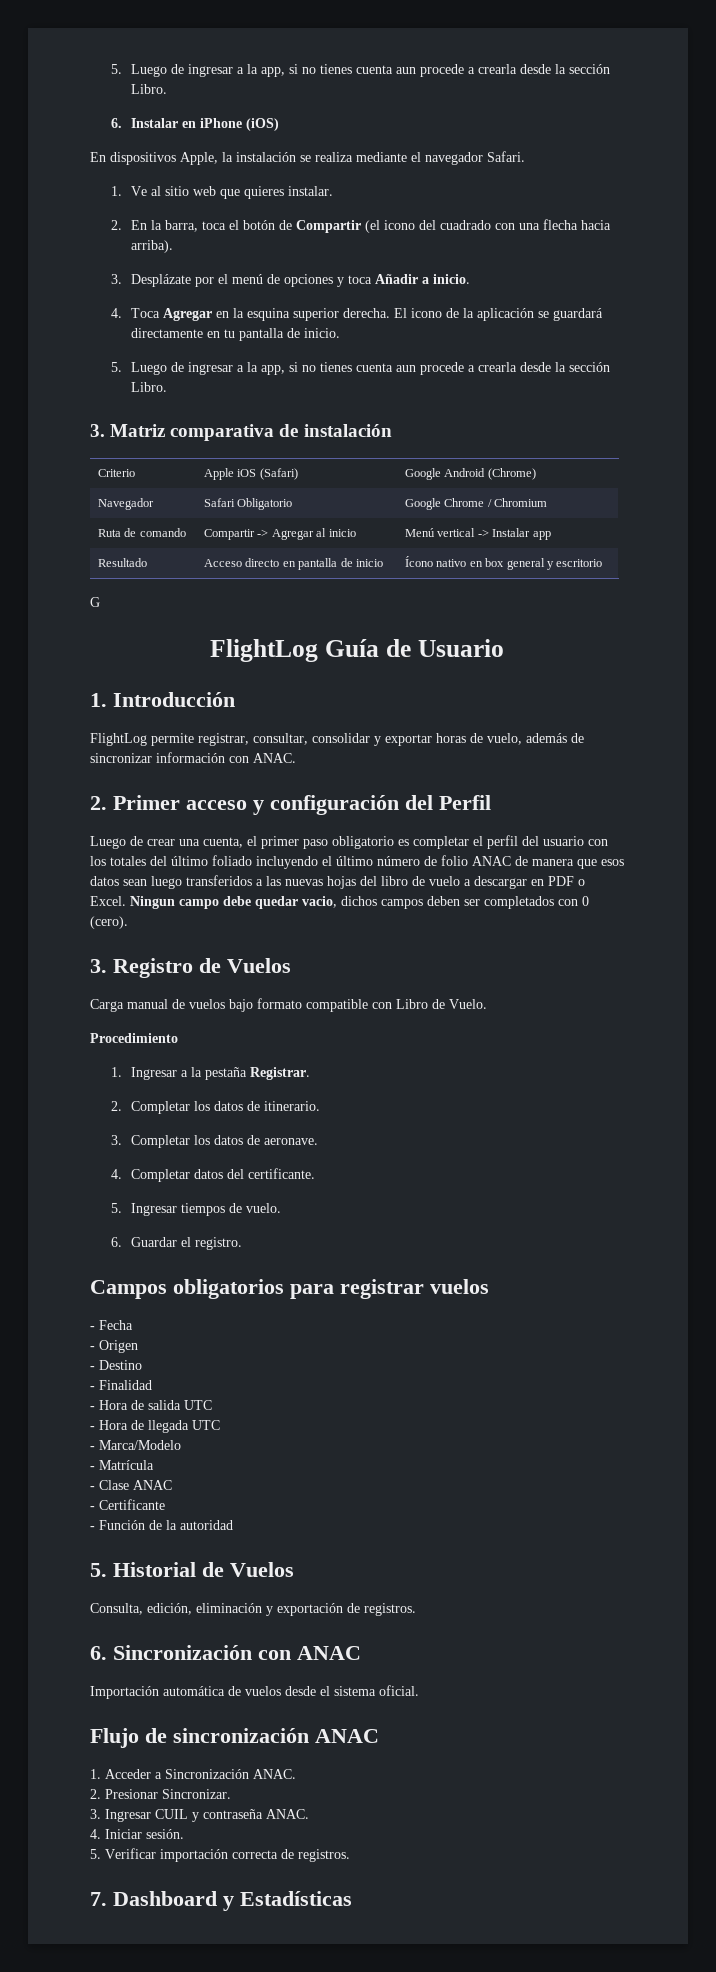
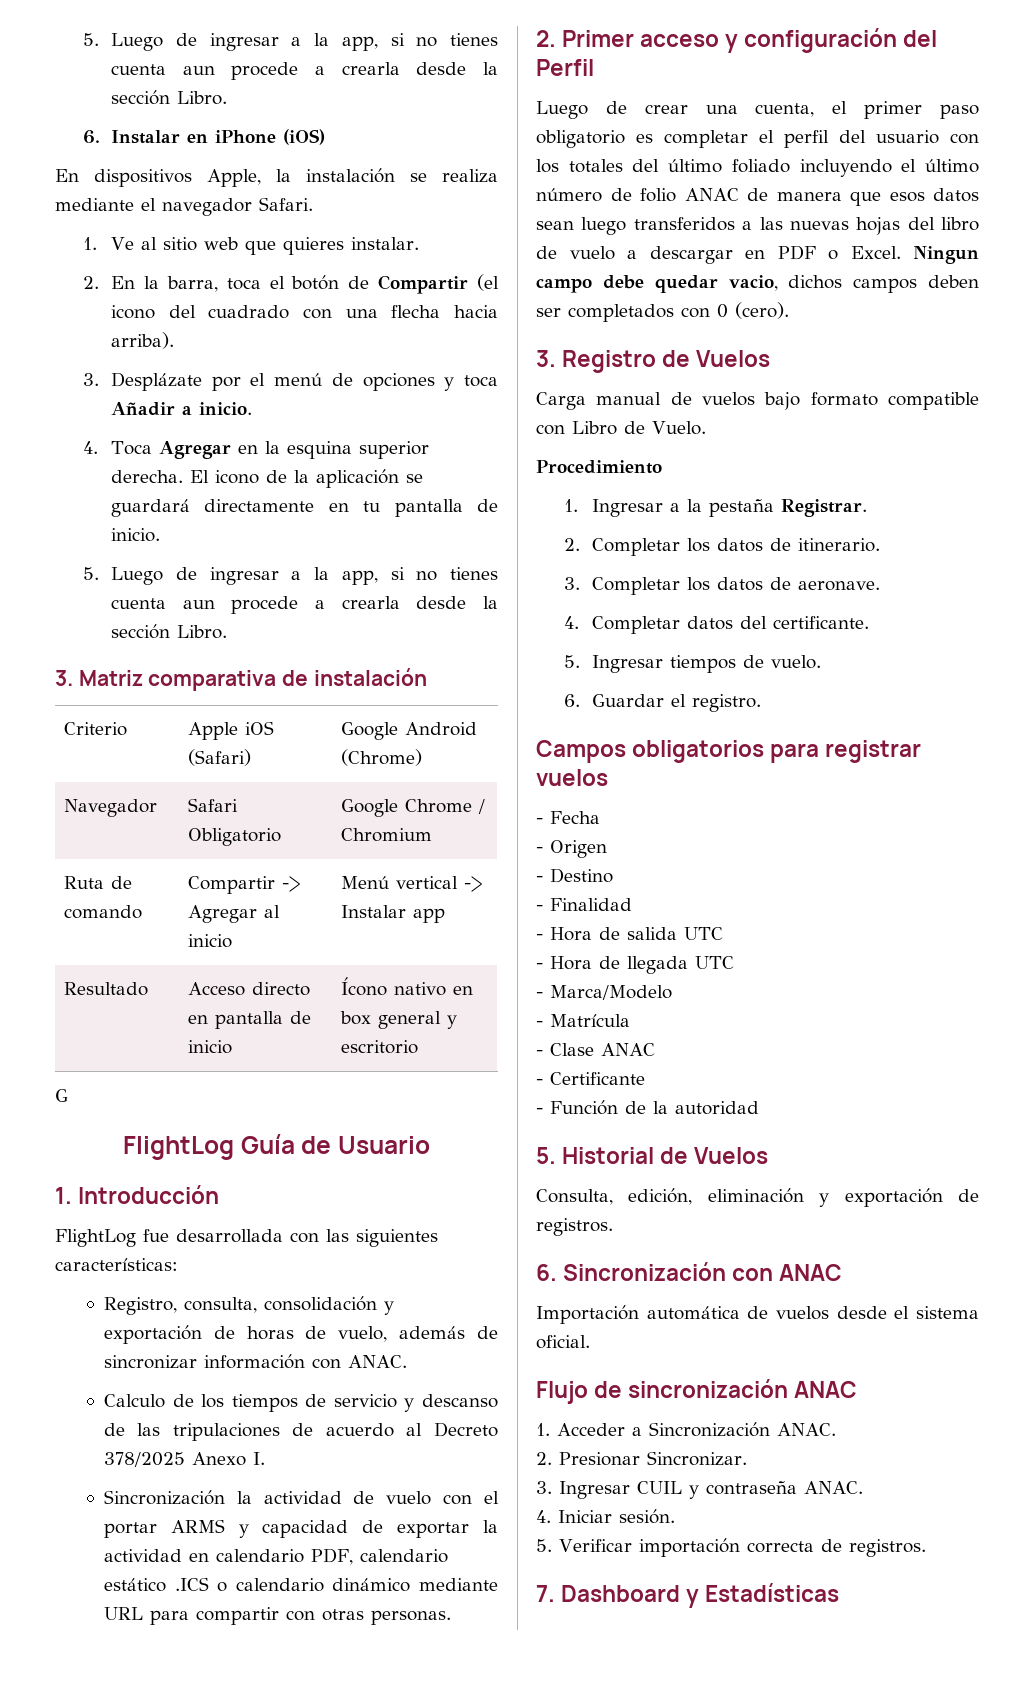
- FlightLog permite registrar, consultar, consolidar y exportar horas de vuelo, además de sincronizar información con ANAC.
+ FlightLog fue desarrollada con las siguientes características:
+ Registro, consulta, consolidación y exportación de horas de vuelo, además de sincronizar información con ANAC.
+ Calculo de los tiempos de servicio y descanso de las tripulaciones de acuerdo al Decreto 378/2025 Anexo I.
+ Sincronización la actividad de vuelo con el portar ARMS y capacidad de exportar la actividad en calendario PDF, calendario estático .ICS o calendario dinámico mediante URL para compartir con otras personas.

